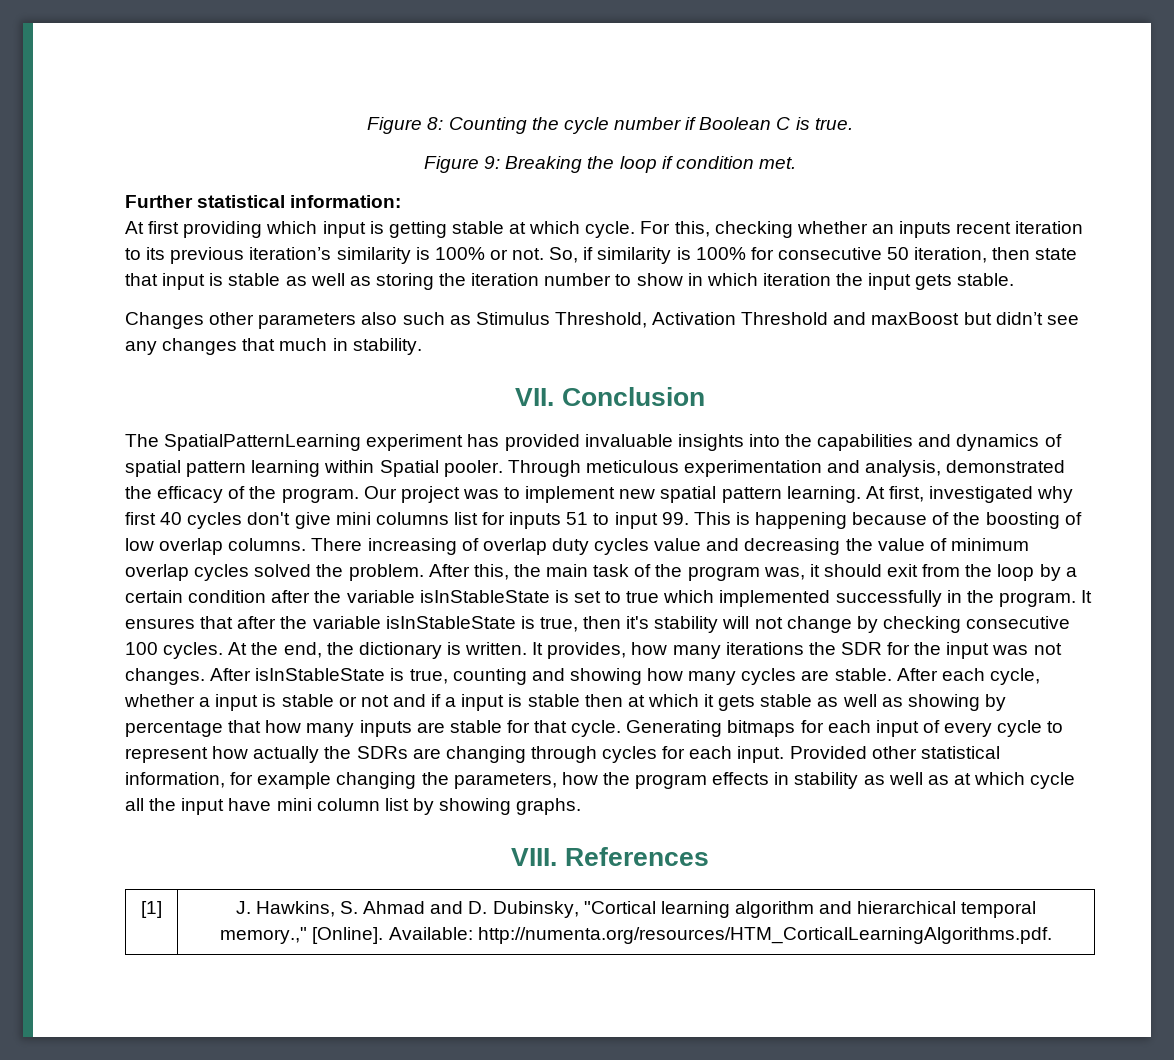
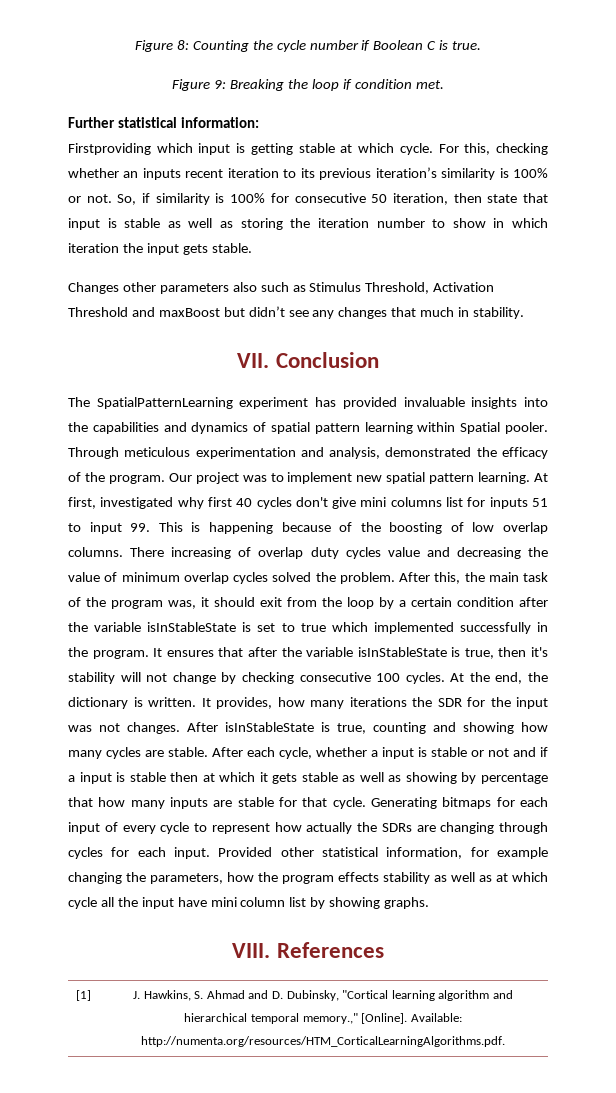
- At first providing which input is getting stable at which cycle.
+ Firstproviding which input is getting stable at which cycle.
- Provided other statistical information, for example changing the parameters, how the program effects in stability as well as at which cycle all the input have mini column list by showing graphs.
+ Provided other statistical information, for example changing the parameters, how the program effects stability as well as at which cycle all the input have mini column list by showing graphs.

